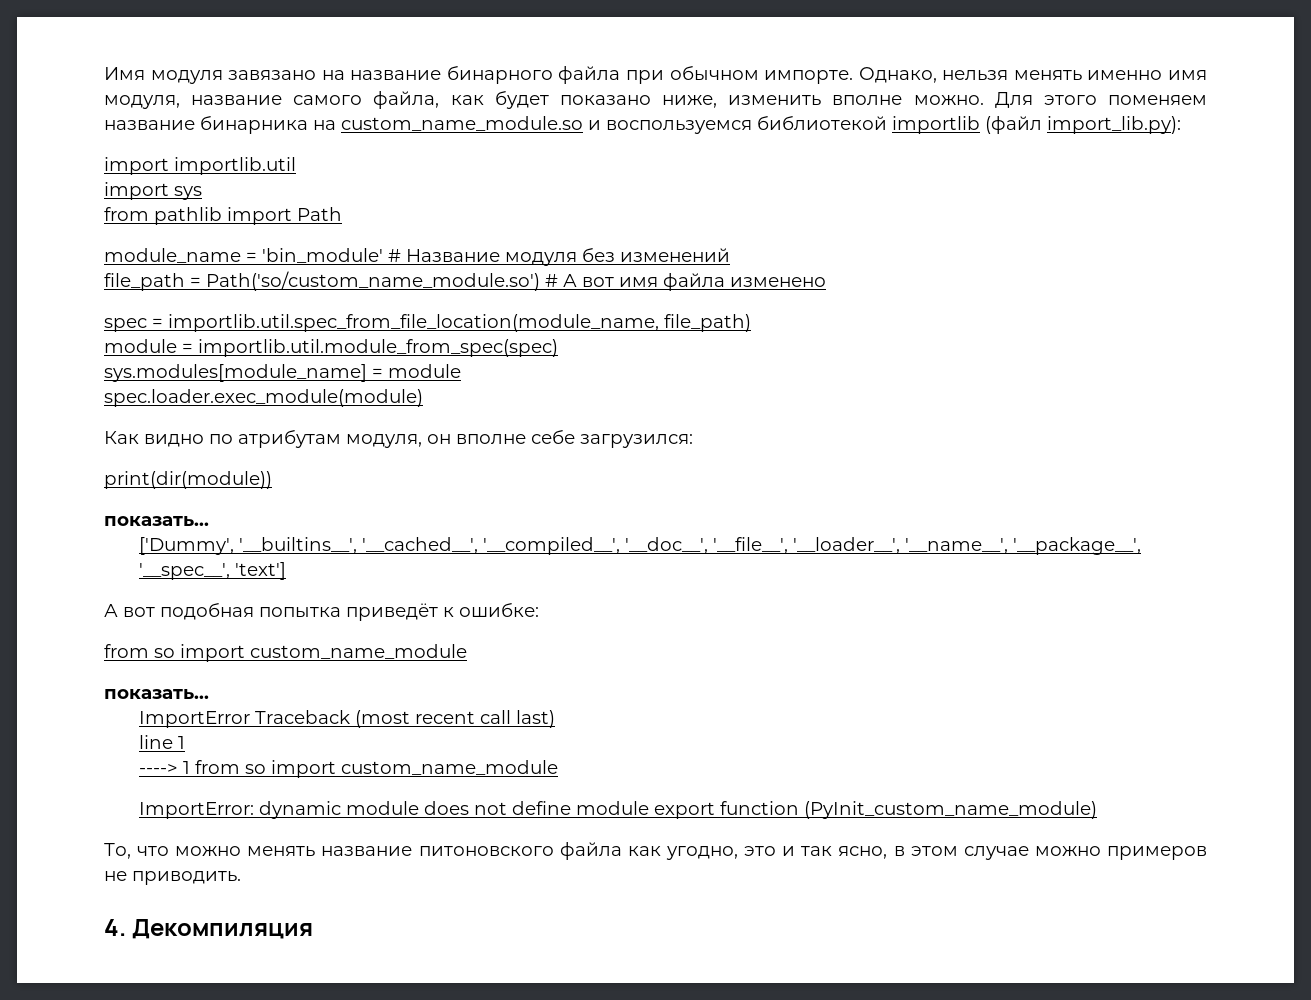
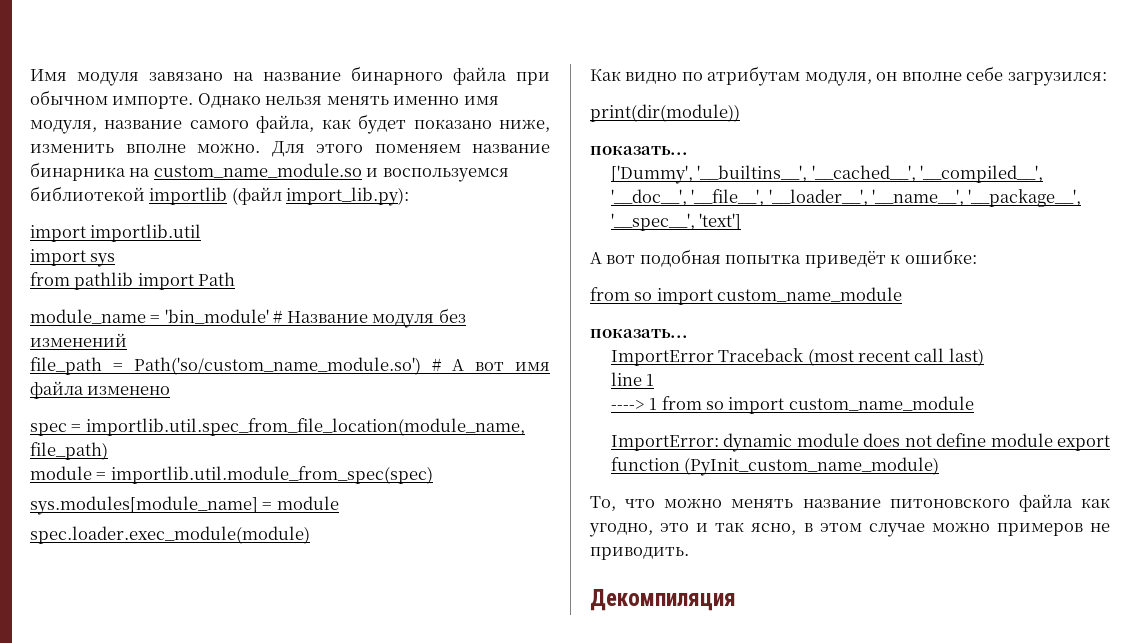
- Однако, нельзя менять именно имя модуля, название самого файла, как будет показано ниже, изменить вполне можно.
+ Однако нельзя менять именно имя модуля, название самого файла, как будет показано ниже, изменить вполне можно.
- 4. Декомпиляция
+ Декомпиляция

